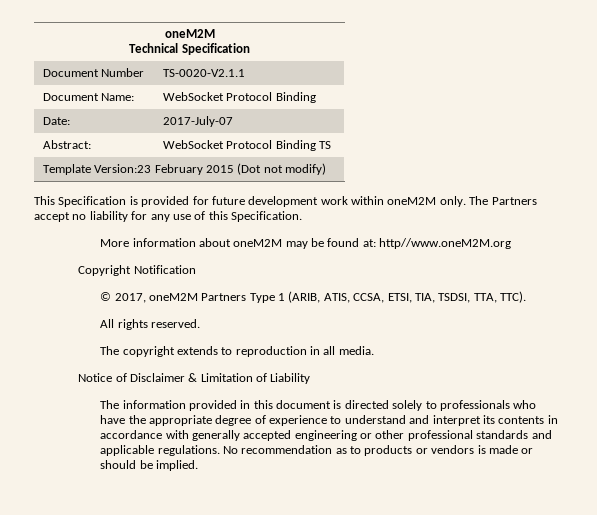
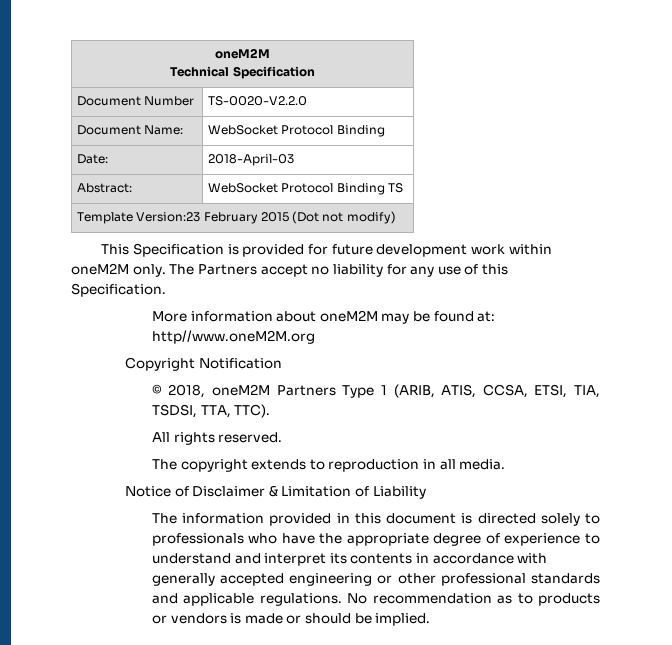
- Document Number | TS-0020-V2.1.1
+ Document Number | TS-0020-V2.2.0
- Date: | 2017-July-07
+ Date: | 2018-April-03
- © 2017, oneM2M Partners Type 1 (ARIB, ATIS, CCSA, ETSI, TIA, TSDSI, TTA, TTC).
+ © 2018, oneM2M Partners Type 1 (ARIB, ATIS, CCSA, ETSI, TIA, TSDSI, TTA, TTC).

